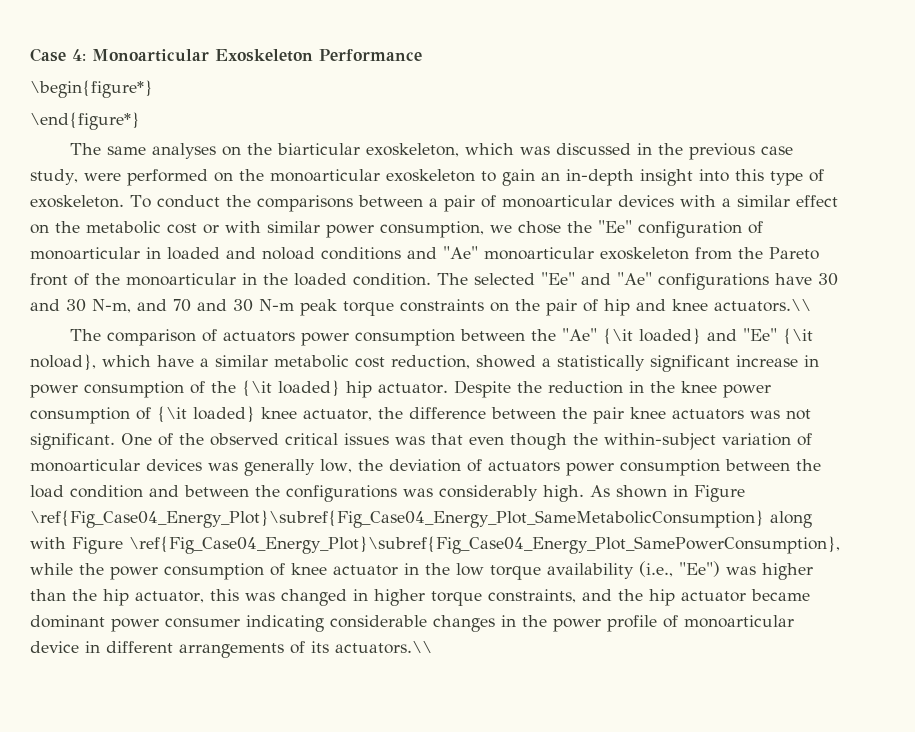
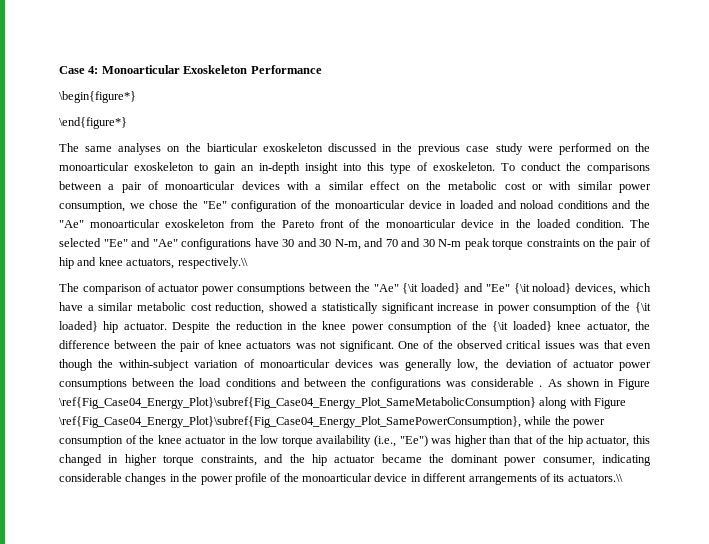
- The same analyses on the biarticular exoskeleton, which was discussed in the previous case study, were performed on the monoarticular exoskeleton to gain an in-depth insight into this type of exoskeleton.
+ The same analyses on the biarticular exoskeleton discussed in the previous case study were performed on the monoarticular exoskeleton to gain an in-depth insight into this type of exoskeleton.
- To conduct the comparisons between a pair of monoarticular devices with a similar effect on the metabolic cost or with similar power consumption, we chose the "Ee" configuration of monoarticular in loaded and noload conditions and "Ae" monoarticular exoskeleton from the Pareto front of the monoarticular in the loaded condition.
+ To conduct the comparisons between a pair of monoarticular devices with a similar effect on the metabolic cost or with similar power consumption, we chose the "Ee" configuration of the monoarticular device in loaded and noload conditions and the "Ae" monoarticular exoskeleton from the Pareto front of the monoarticular device in the loaded condition.
- The selected "Ee" and "Ae" configurations have 30 and 30 N-m, and 70 and 30 N-m peak torque constraints on the pair of hip and knee actuators.\\
+ The selected "Ee" and "Ae" configurations have 30 and 30 N-m, and 70 and 30 N-m peak torque constraints on the pair of hip and knee actuators, respectively.\\
- The comparison of actuators power consumption between the "Ae" {\it loaded} and "Ee" {\it noload}, which have a similar metabolic cost reduction, showed a statistically significant increase in power consumption of the {\it loaded} hip actuator.
+ The comparison of actuator power consumptions between the "Ae" {\it loaded} and "Ee" {\it noload} devices, which have a similar metabolic cost reduction, showed a statistically significant increase in power consumption of the {\it loaded} hip actuator.
- Despite the reduction in the knee power consumption of {\it loaded} knee actuator, the difference between the pair knee actuators was not significant.
+ Despite the reduction in the knee power consumption of the {\it loaded} knee actuator, the difference between the pair of knee actuators was not significant.
- One of the observed critical issues was that even though the within-subject variation of monoarticular devices was generally low, the deviation of actuators power consumption between the load condition and between the configurations was considerably high.
+ One of the observed critical issues was that even though the within-subject variation of monoarticular devices was generally low, the deviation of actuator power consumptions between the load conditions and between the configurations was considerable .
- As shown in Figure \ref{Fig_Case04_Energy_Plot}\subref{Fig_Case04_Energy_Plot_SameMetabolicConsumption} along with Figure \ref{Fig_Case04_Energy_Plot}\subref{Fig_Case04_Energy_Plot_SamePowerConsumption}, while the power consumption of knee actuator in the low torque availability (i.e., "Ee") was higher than the hip actuator, this was changed in higher torque constraints, and the hip actuator became dominant power consumer indicating considerable changes in the power profile of monoarticular device in different arrangements of its actuators.\\
+ As shown in Figure \ref{Fig_Case04_Energy_Plot}\subref{Fig_Case04_Energy_Plot_SameMetabolicConsumption} along with Figure \ref{Fig_Case04_Energy_Plot}\subref{Fig_Case04_Energy_Plot_SamePowerConsumption}, while the power consumption of the knee actuator in the low torque availability (i.e., "Ee") was higher than that of the hip actuator, this changed in higher torque constraints, and the hip actuator became the dominant power consumer, indicating considerable changes in the power profile of the monoarticular device in different arrangements of its actuators.\\

